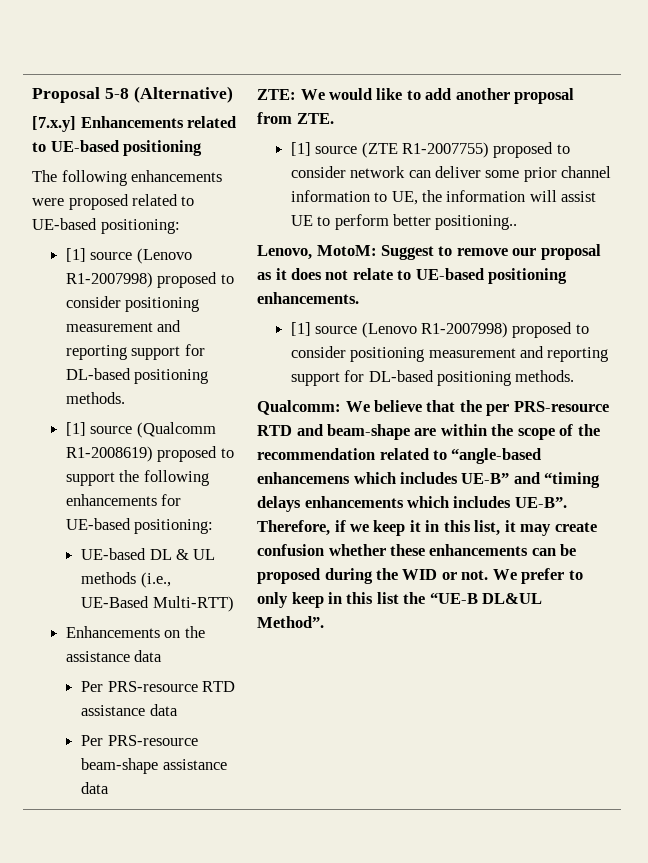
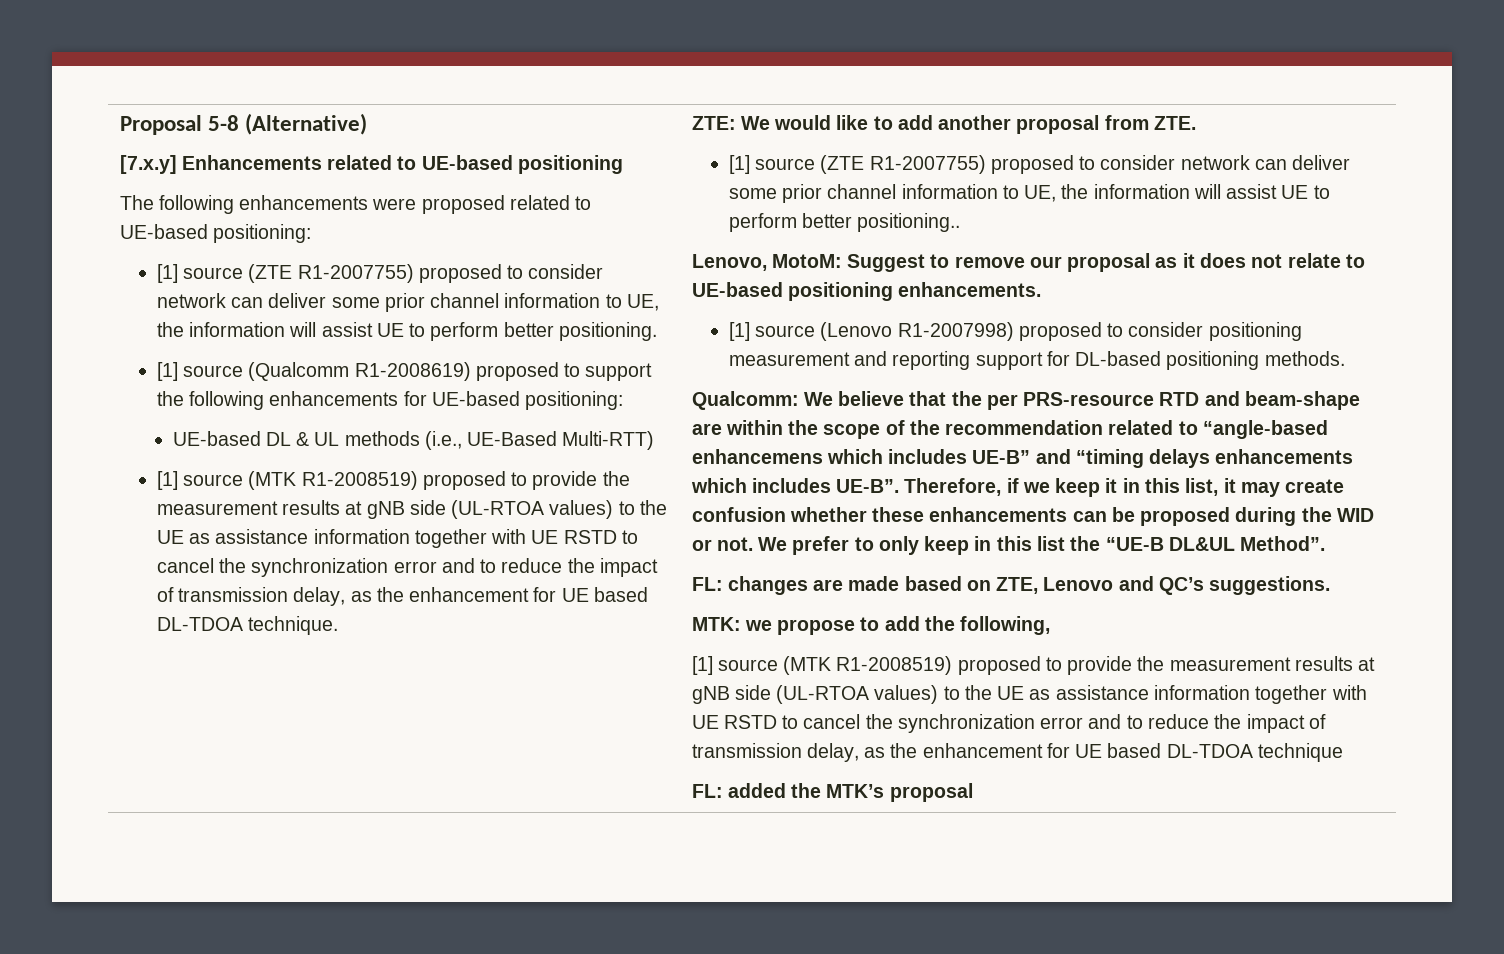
  The following enhancements were proposed related to UE-based positioning:
- [1] source (Lenovo R1-2007998) proposed to consider positioning measurement and reporting support for DL-based positioning methods.
+ [1] source (ZTE R1-2007755) proposed to consider network can deliver some prior channel information to UE, the information will assist UE to perform better positioning.
- Enhancements on the assistance data
- Per PRS-resource RTD assistance data
- Per PRS-resource beam-shape assistance data
+ [1] source (MTK R1-2008519) proposed to provide the measurement results at gNB side (UL-RTOA values) to the UE as assistance information together with UE RSTD to cancel the synchronization error and to reduce the impact of transmission delay, as the enhancement for UE based DL-TDOA technique.
+ FL: changes are made based on ZTE, Lenovo and QC’s suggestions.
+ MTK: we propose to add the following,
+ [1] source (MTK R1-2008519) proposed to provide the measurement results at gNB side (UL-RTOA values) to the UE as assistance information together with UE RSTD to cancel the synchronization error and to reduce the impact of transmission delay, as the enhancement for UE based DL-TDOA technique
+ FL: added the MTK’s proposal

